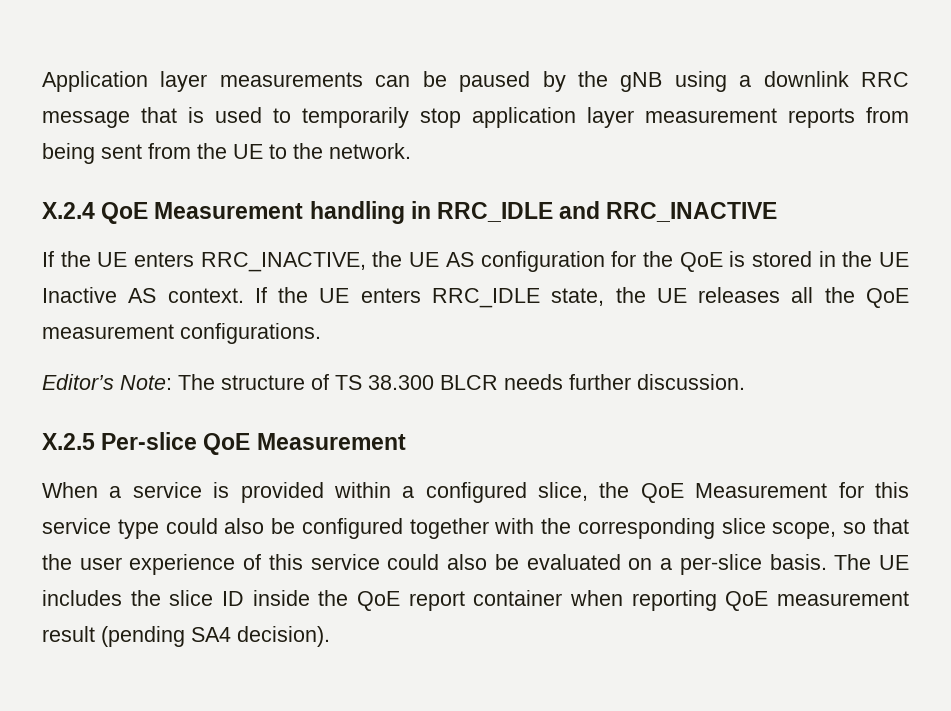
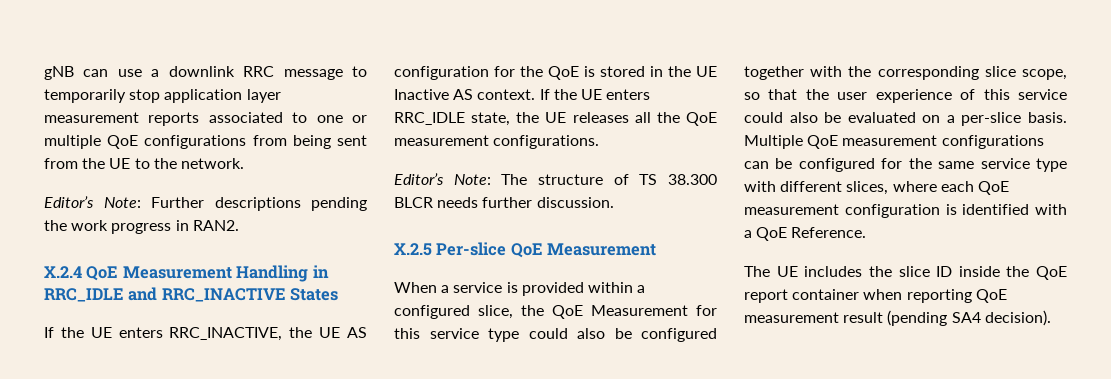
- Application layer measurements can be paused by the gNB using a downlink RRC message that is used to temporarily stop application layer measurement reports from being sent from the UE to the network.
+ gNB can use a downlink RRC message to temporarily stop application layer measurement reports associated to one or multiple QoE configurations from being sent from the UE to the network.
+ Editor’s Note: Further descriptions pending the work progress in RAN2.
- X.2.4 QoE Measurement handling in RRC_IDLE and RRC_INACTIVE
+ X.2.4 QoE Measurement Handling in RRC_IDLE and RRC_INACTIVE States
- When a service is provided within a configured slice, the QoE Measurement for this service type could also be configured together with the corresponding slice scope, so that the user experience of this service could also be evaluated on a per-slice basis. The UE includes the slice ID inside the QoE report container when reporting QoE measurement result (pending SA4 decision).
+ When a service is provided within a configured slice, the QoE Measurement for this service type could also be configured together with the corresponding slice scope, so that the user experience of this service could also be evaluated on a per-slice basis. Multiple QoE measurement configurations can be configured for the same service type with different slices, where each QoE measurement configuration is identified with a QoE Reference.
+ The UE includes the slice ID inside the QoE report container when reporting QoE measurement result (pending SA4 decision).

